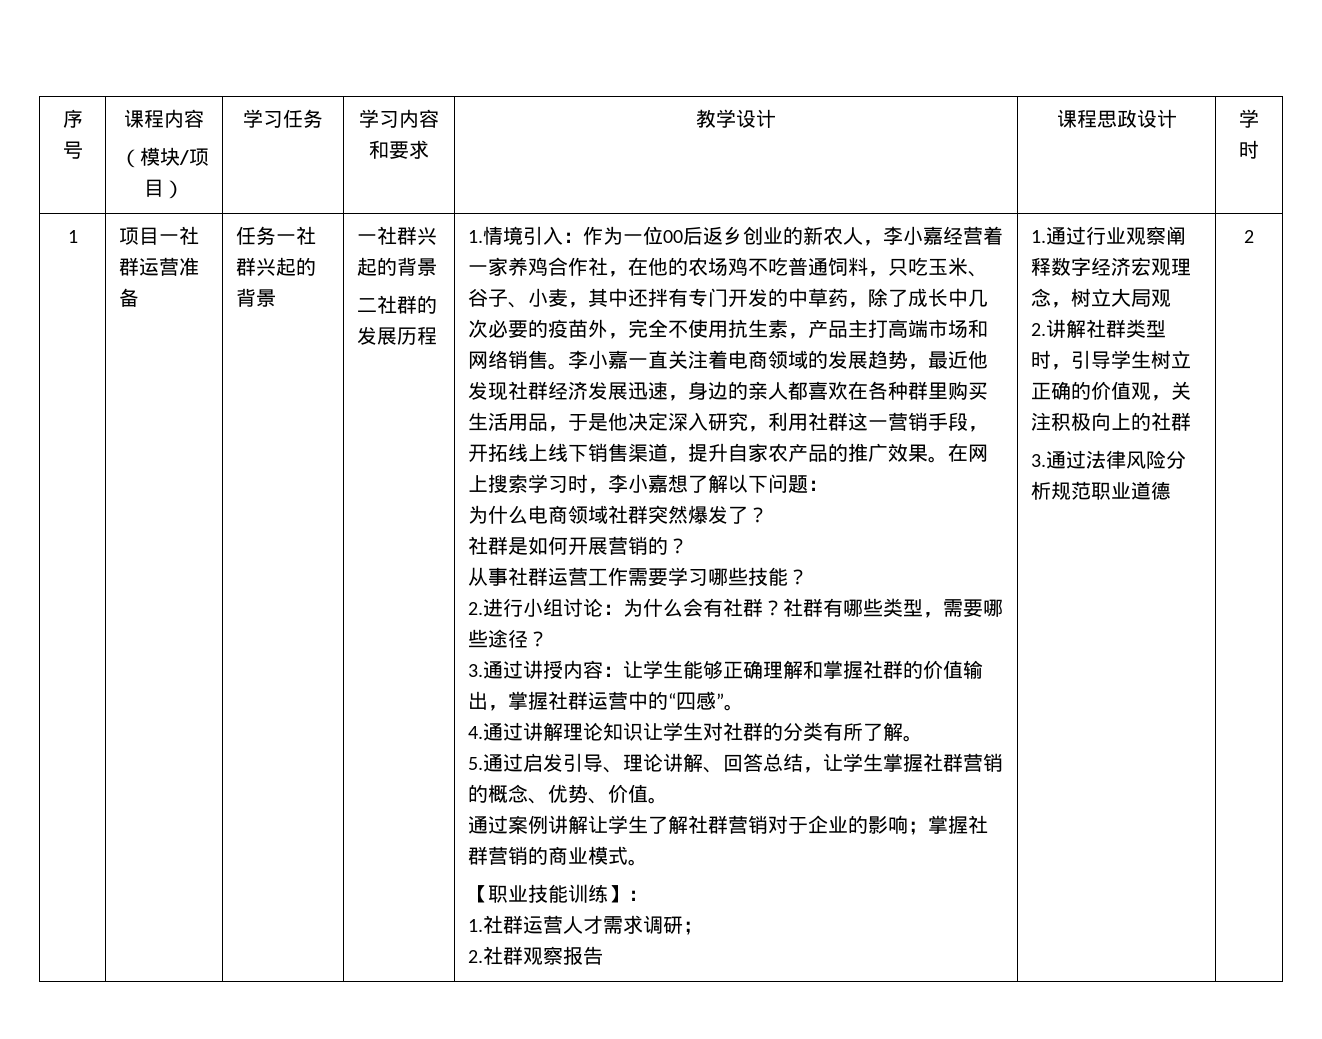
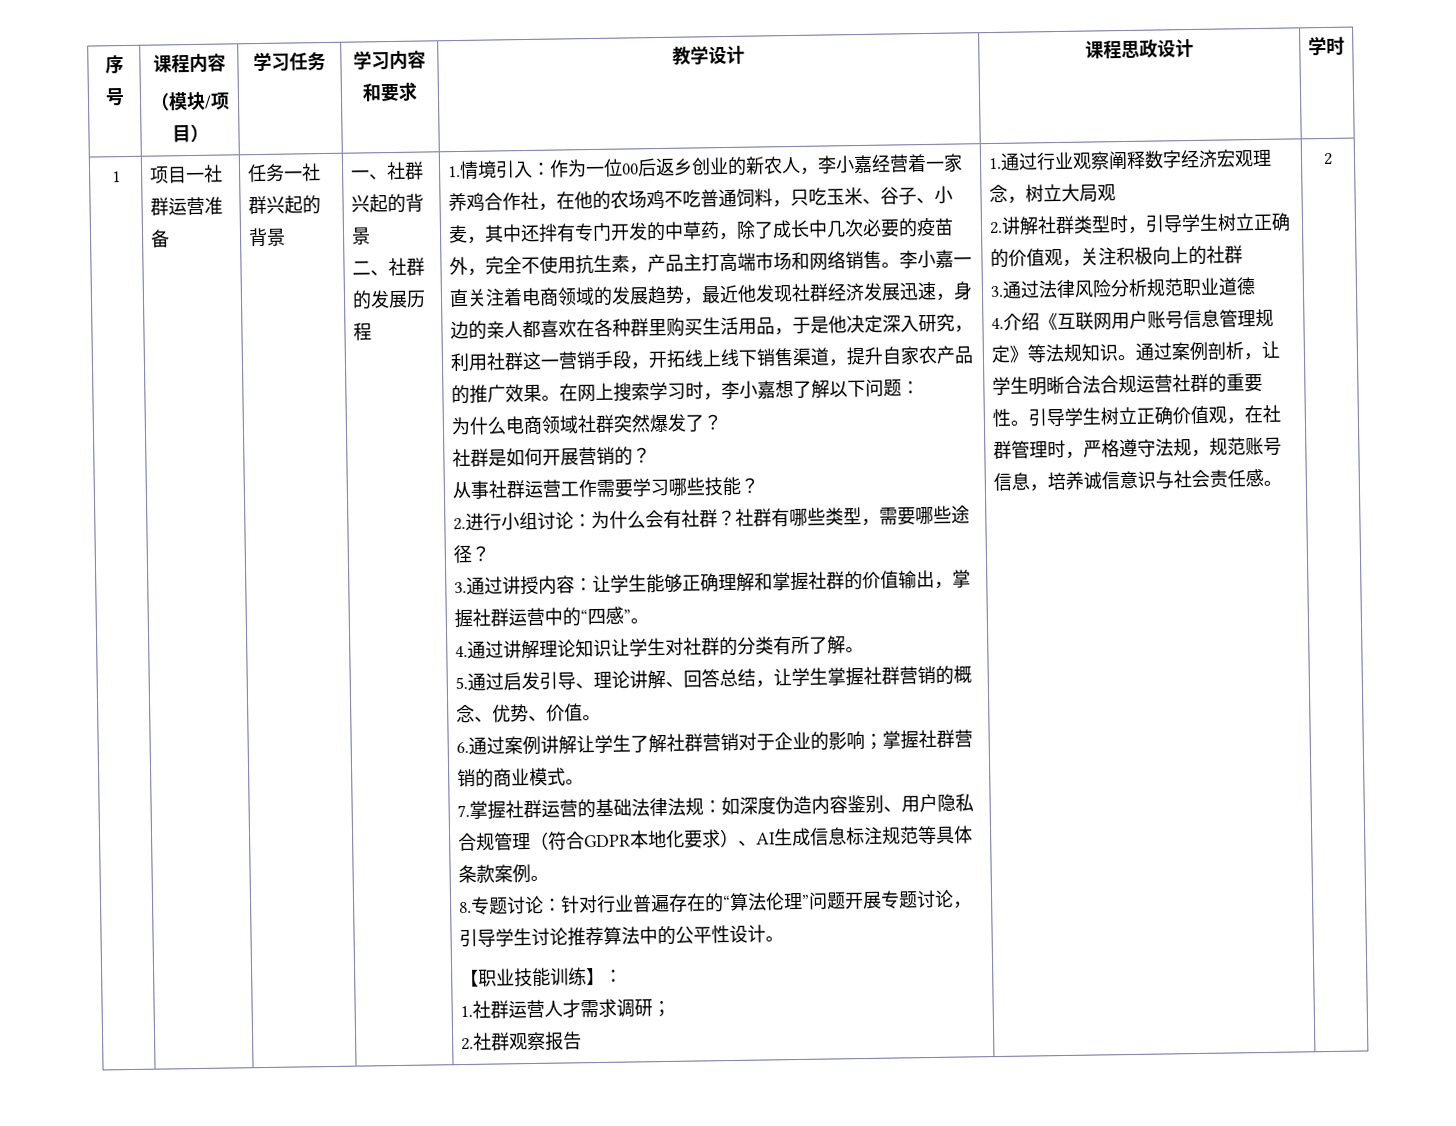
- 任务一社群兴起的背景 | 一社群兴起的背景
+ 任务一社群兴起的背景 | 一、社群兴起的背景
- 二社群的发展历程
+ 二、社群的发展历程
- 通过案例讲解让学生了解社群营销对于企业的影响；掌握社群营销的商业模式。
+ 6.通过案例讲解让学生了解社群营销对于企业的影响；掌握社群营销的商业模式。
+ 7.掌握社群运营的基础法律法规：如深度伪造内容鉴别、用户隐私合规管理（符合GDPR本地化要求）、AI生成信息标注规范等具体条款案例。
+ 8.专题讨论：针对行业普遍存在的“算法伦理”问题开展专题讨论，引导学生讨论推荐算法中的公平性设计。
+ 4.介绍《互联网用户账号信息管理规定》等法规知识。通过案例剖析，让学生明晰合法合规运营社群的重要性。引导学生树立正确价值观，在社群管理时，严格遵守法规，规范账号信息，培养诚信意识与社会责任感。

